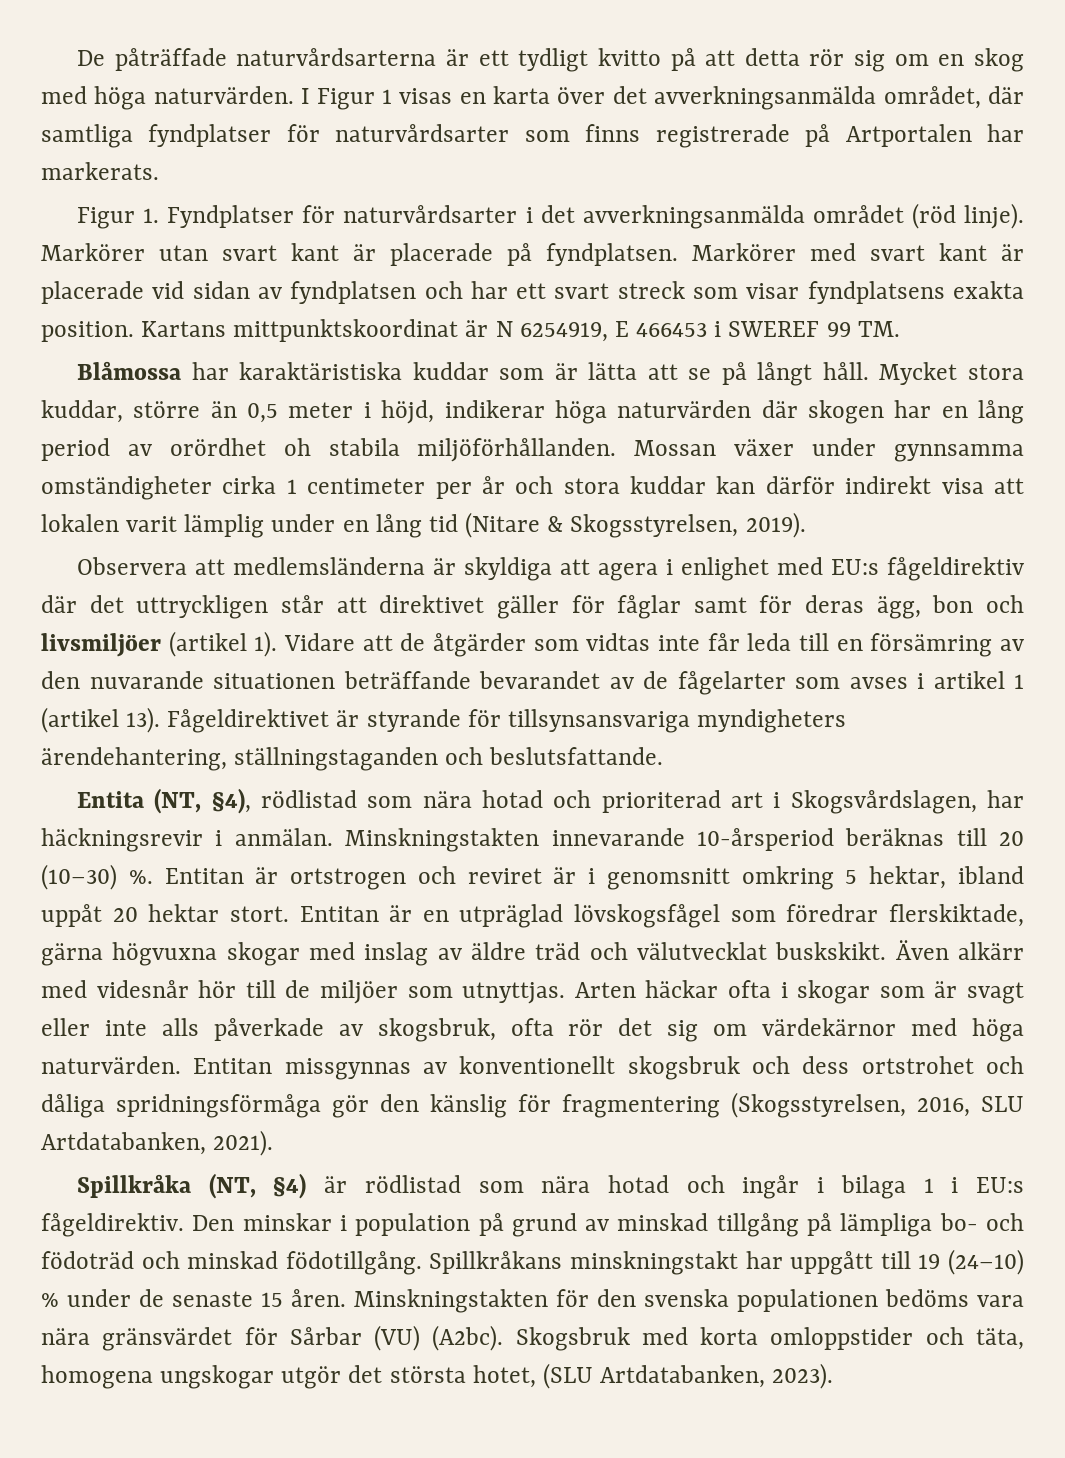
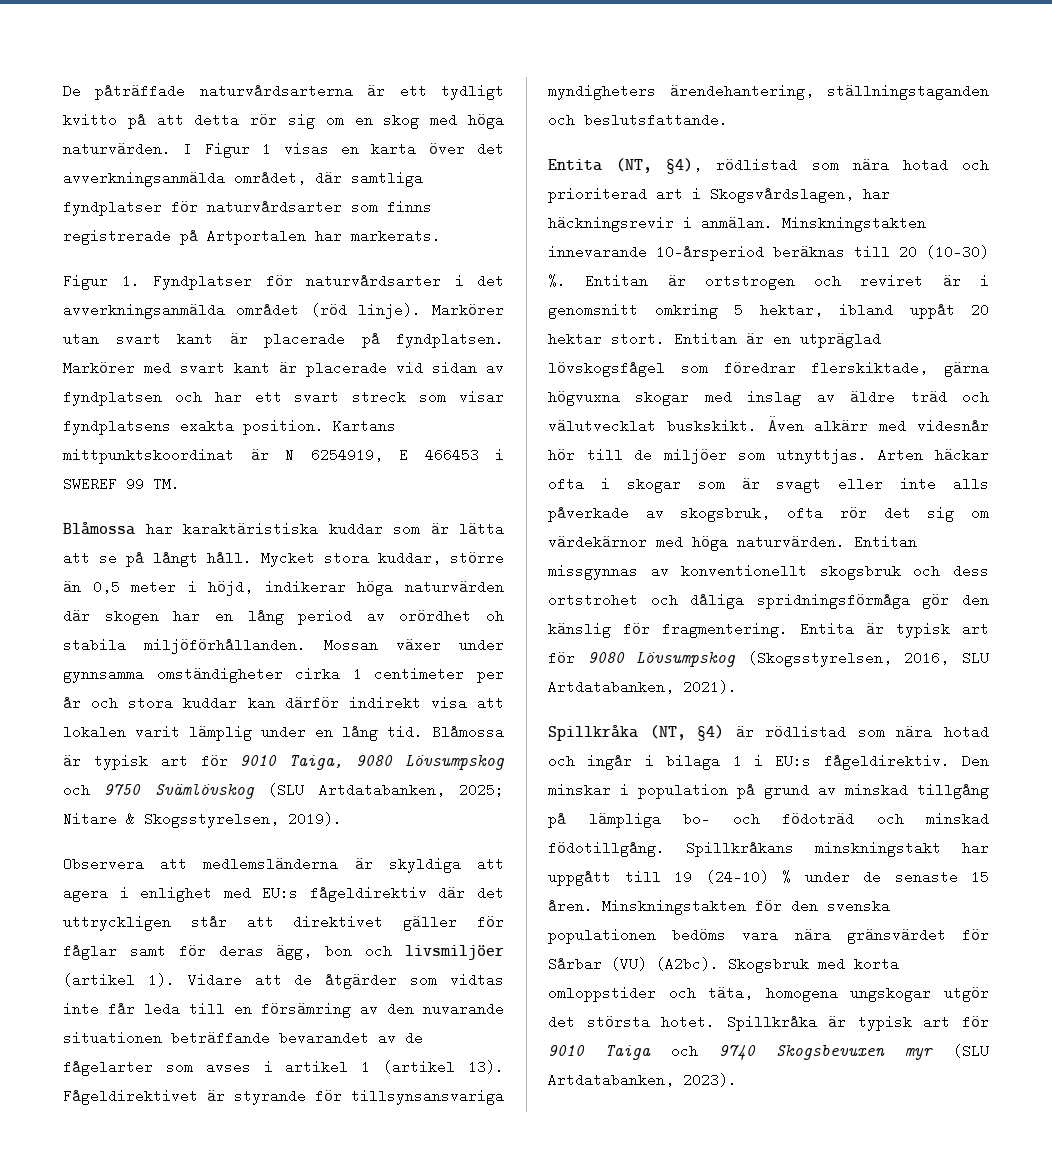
- Mossan växer under gynnsamma omständigheter cirka 1 centimeter per år och stora kuddar kan därför indirekt visa att lokalen varit lämplig under en lång tid (Nitare & Skogsstyrelsen, 2019).
+ Mossan växer under gynnsamma omständigheter cirka 1 centimeter per år och stora kuddar kan därför indirekt visa att lokalen varit lämplig under en lång tid. Blåmossa är typisk art för 9010 Taiga, 9080 Lövsumpskog och 9750 Svämlövskog (SLU Artdatabanken, 2025; Nitare & Skogsstyrelsen, 2019).
- Entitan missgynnas av konventionellt skogsbruk och dess ortstrohet och dåliga spridningsförmåga gör den känslig för fragmentering (Skogsstyrelsen, 2016, SLU Artdatabanken, 2021).
+ Entitan missgynnas av konventionellt skogsbruk och dess ortstrohet och dåliga spridningsförmåga gör den känslig för fragmentering. Entita är typisk art för 9080 Lövsumpskog (Skogsstyrelsen, 2016, SLU Artdatabanken, 2021).
- Skogsbruk med korta omloppstider och täta, homogena ungskogar utgör det största hotet, (SLU Artdatabanken, 2023).
+ Skogsbruk med korta omloppstider och täta, homogena ungskogar utgör det största hotet. Spillkråka är typisk art för 9010 Taiga och 9740 Skogsbevuxen myr (SLU Artdatabanken, 2023).

